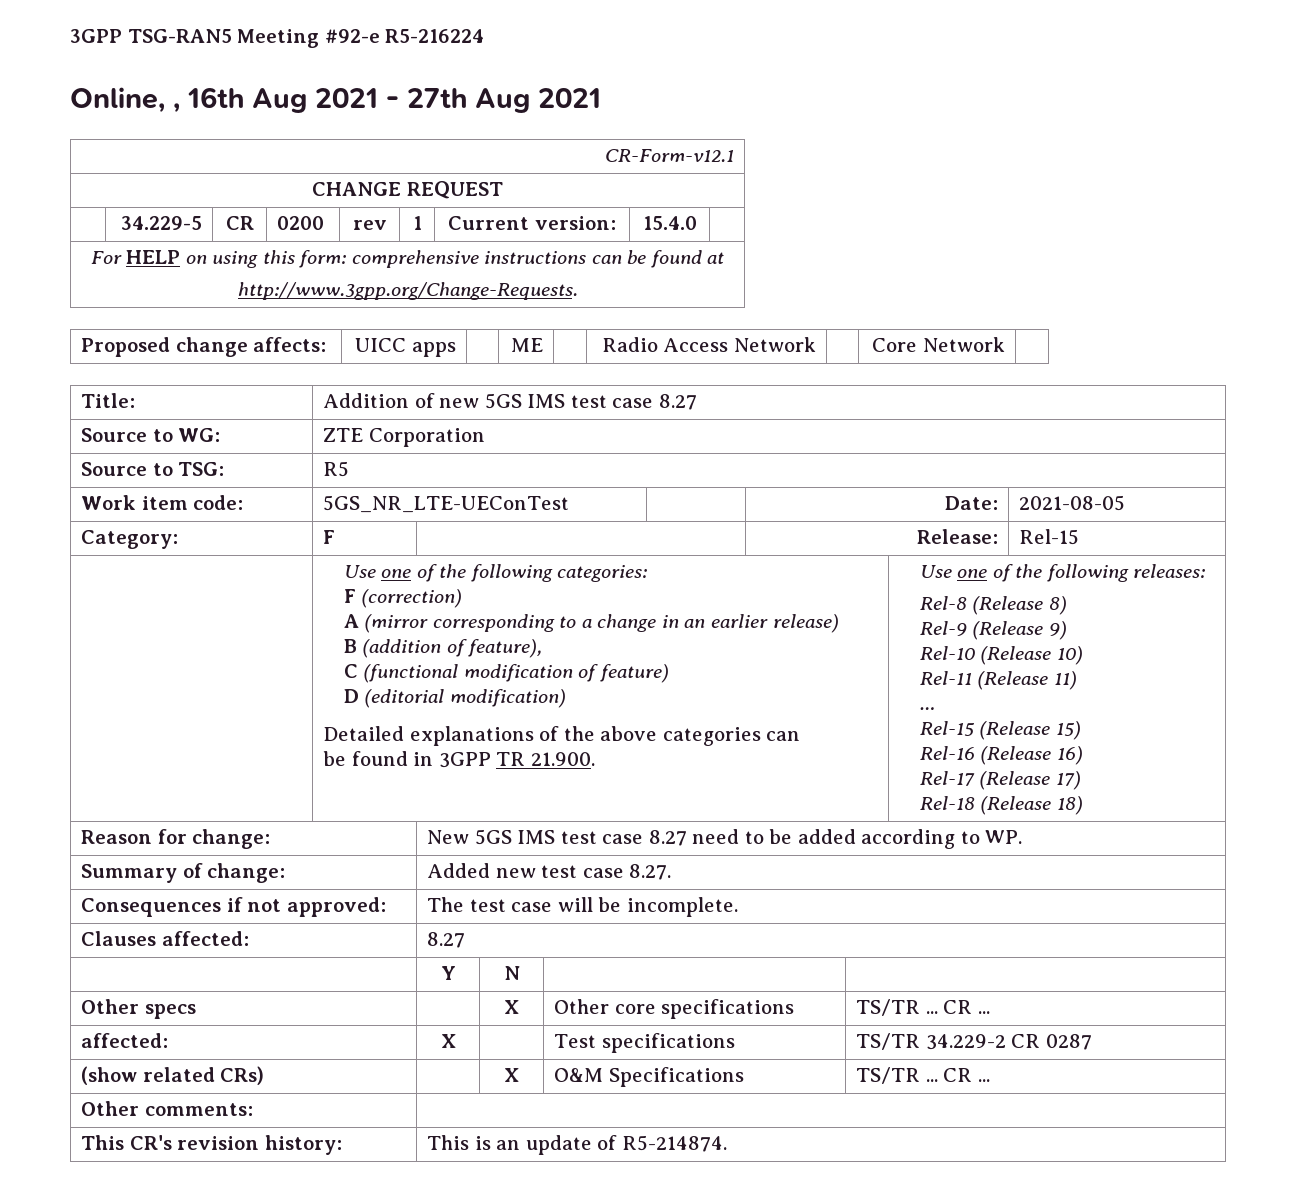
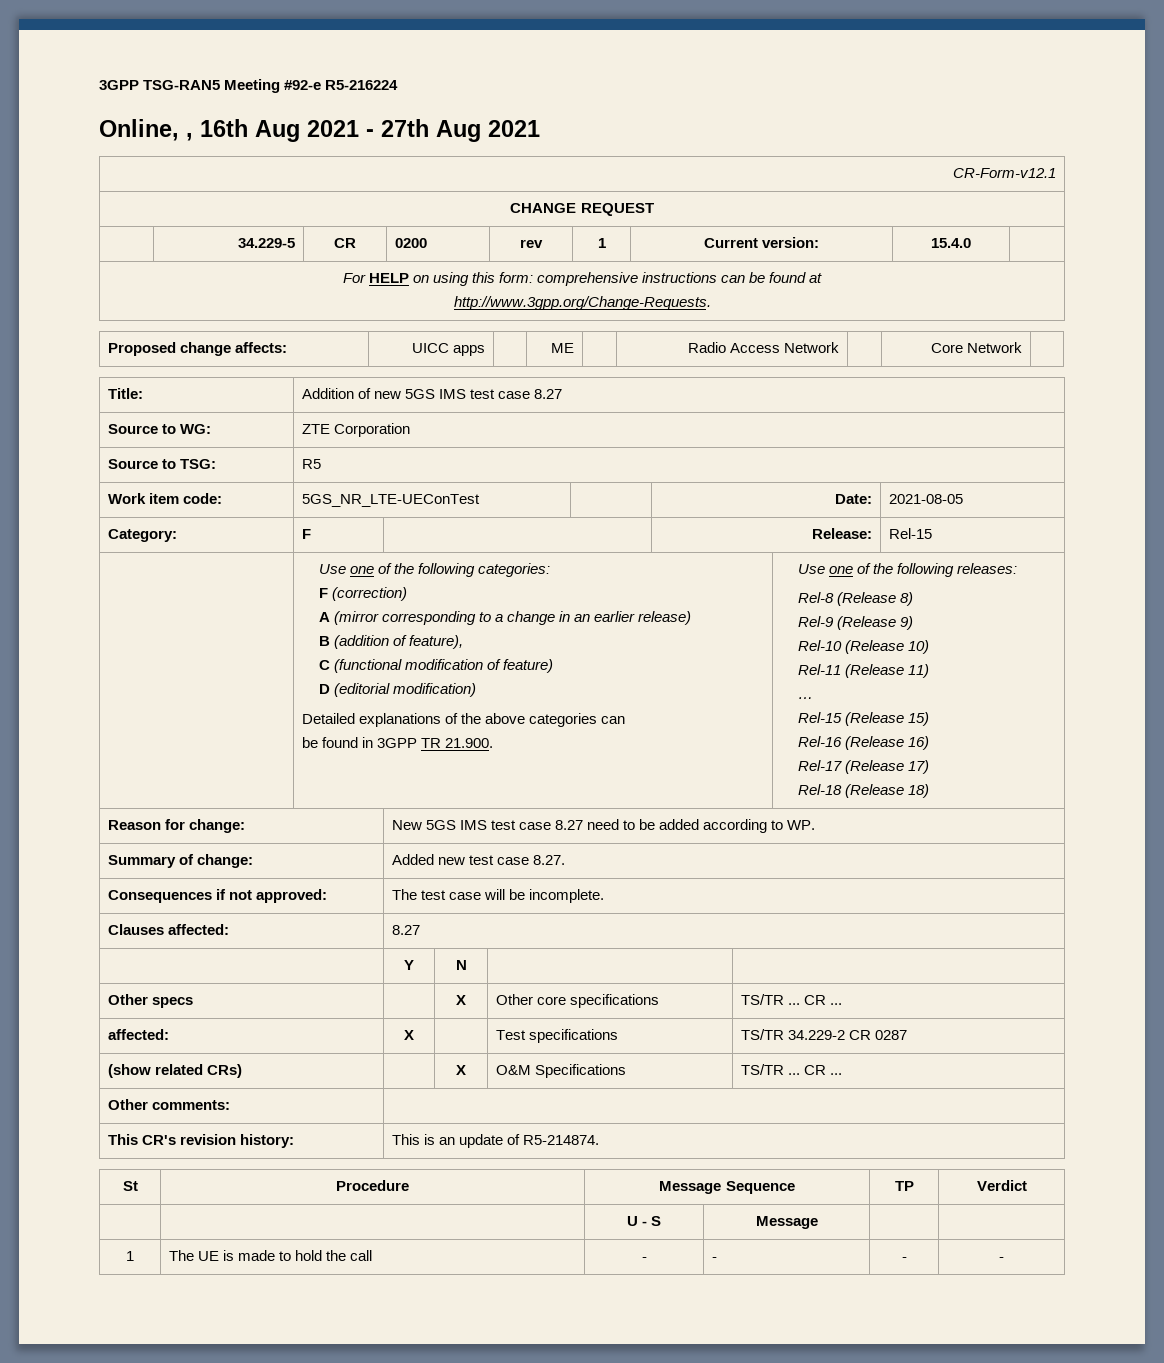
+ St | Procedure | Message Sequence | TP | Verdict
+ | | U - S | Message | |
+ 1 | The UE is made to hold the call | - | - | - | -

